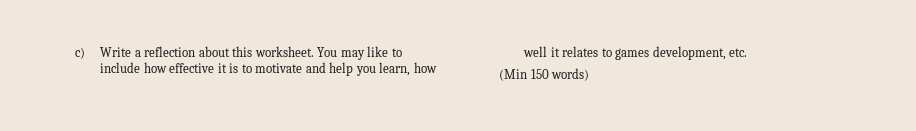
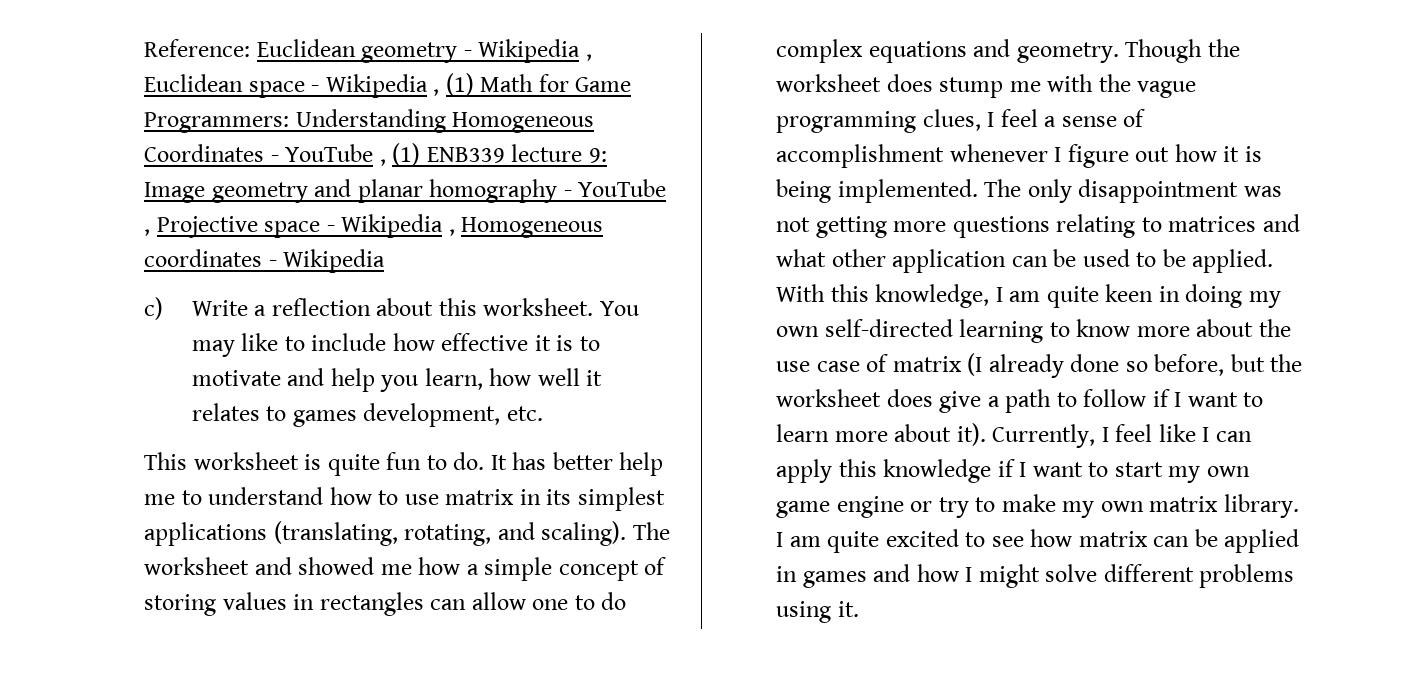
+ Reference: Euclidean geometry - Wikipedia , Euclidean space - Wikipedia , (1) Math for Game Programmers: Understanding Homogeneous Coordinates - YouTube , (1) ENB339 lecture 9: Image geometry and planar homography - YouTube , Projective space - Wikipedia , Homogeneous coordinates - Wikipedia
- (Min 150 words)
+ This worksheet is quite fun to do. It has better help me to understand how to use matrix in its simplest applications (translating, rotating, and scaling). The worksheet and showed me how a simple concept of storing values in rectangles can allow one to do complex equations and geometry. Though the worksheet does stump me with the vague programming clues, I feel a sense of accomplishment whenever I figure out how it is being implemented. The only disappointment was not getting more questions relating to matrices and what other application can be used to be applied. With this knowledge, I am quite keen in doing my own self-directed learning to know more about the use case of matrix (I already done so before, but the worksheet does give a path to follow if I want to learn more about it). Currently, I feel like I can apply this knowledge if I want to start my own game engine or try to make my own matrix library. I am quite excited to see how matrix can be applied in games and how I might solve different problems using it.

